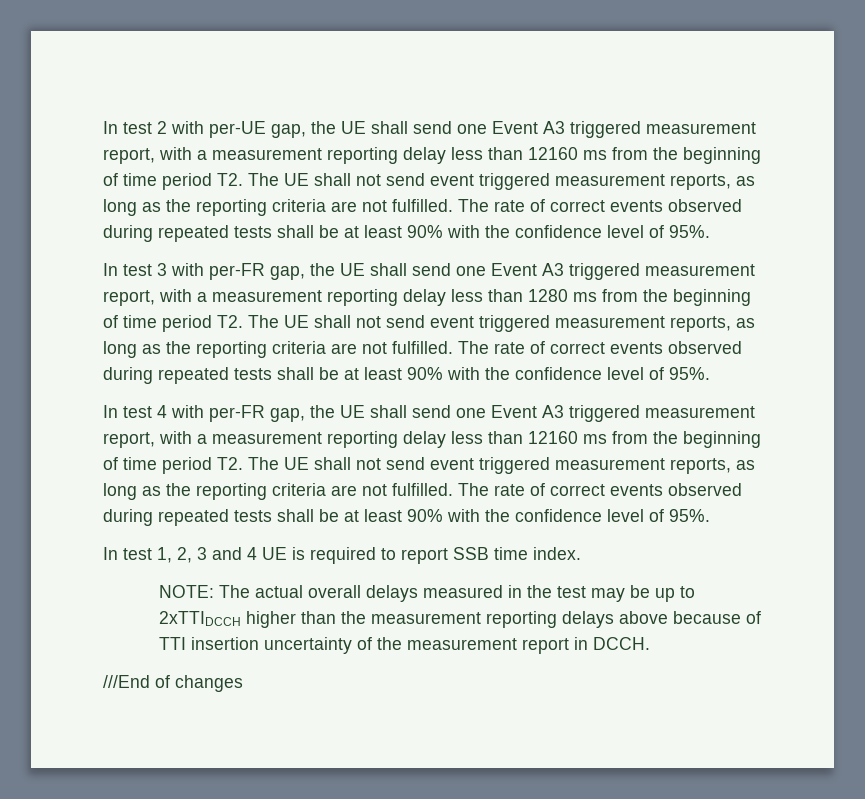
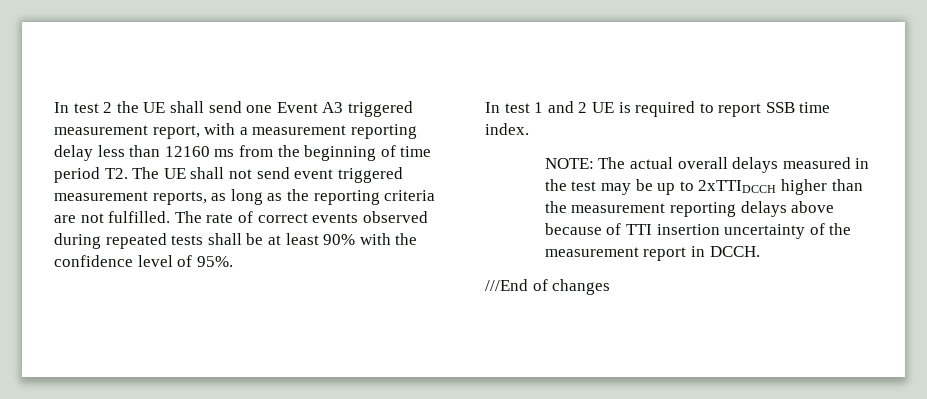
- In test 2 with per-UE gap, the UE shall send one Event A3 triggered measurement report, with a measurement reporting delay less than 12160 ms from the beginning of time period T2. The UE shall not send event triggered measurement reports, as long as the reporting criteria are not fulfilled.
+ In test 2 the UE shall send one Event A3 triggered measurement report, with a measurement reporting delay less than 12160 ms from the beginning of time period T2. The UE shall not send event triggered measurement reports, as long as the reporting criteria are not fulfilled.
- In test 3 with per-FR gap, the UE shall send one Event A3 triggered measurement report, with a measurement reporting delay less than 1280 ms from the beginning of time period T2. The UE shall not send event triggered measurement reports, as long as the reporting criteria are not fulfilled. The rate of correct events observed during repeated tests shall be at least 90% with the confidence level of 95%.
- In test 4 with per-FR gap, the UE shall send one Event A3 triggered measurement report, with a measurement reporting delay less than 12160 ms from the beginning of time period T2. The UE shall not send event triggered measurement reports, as long as the reporting criteria are not fulfilled. The rate of correct events observed during repeated tests shall be at least 90% with the confidence level of 95%.
- In test 1, 2, 3 and 4 UE is required to report SSB time index.
+ In test 1 and 2 UE is required to report SSB time index.

